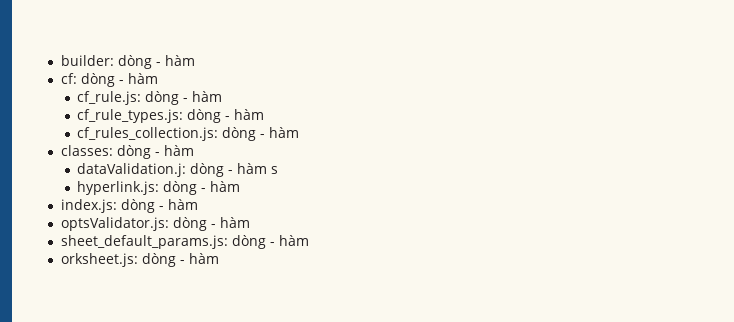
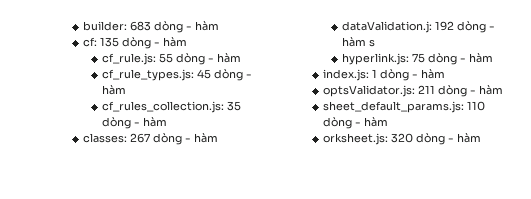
- builder: dòng - hàm
+ builder: 683 dòng - hàm
- cf: dòng - hàm
+ cf: 135 dòng - hàm
- cf_rule.js: dòng - hàm
+ cf_rule.js: 55 dòng - hàm
- cf_rule_types.js: dòng - hàm
+ cf_rule_types.js: 45 dòng - hàm
- cf_rules_collection.js: dòng - hàm
+ cf_rules_collection.js: 35 dòng - hàm
- classes: dòng - hàm
+ classes: 267 dòng - hàm
- dataValidation.j: dòng - hàm s
+ dataValidation.j: 192 dòng - hàm s
- hyperlink.js: dòng - hàm
+ hyperlink.js: 75 dòng - hàm
- index.js: dòng - hàm
+ index.js: 1 dòng - hàm
- optsValidator.js: dòng - hàm
+ optsValidator.js: 211 dòng - hàm
- sheet_default_params.js: dòng - hàm
+ sheet_default_params.js: 110 dòng - hàm
- orksheet.js: dòng - hàm
+ orksheet.js: 320 dòng - hàm

